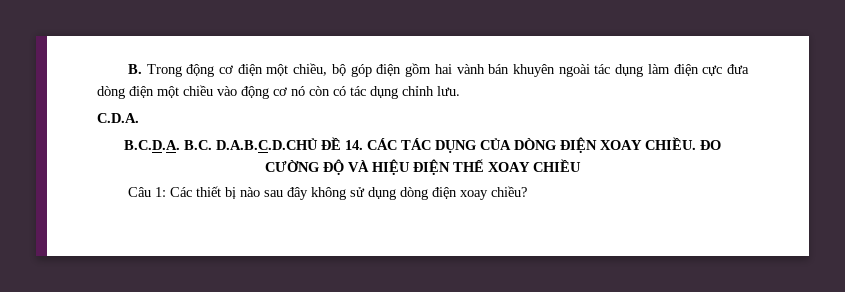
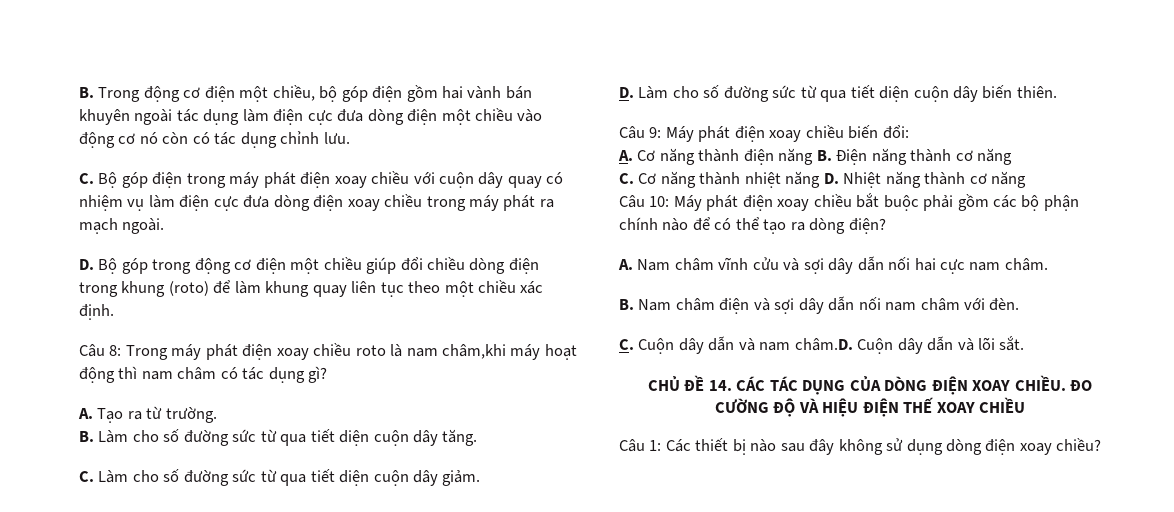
- C.D.A.
- B.C.D.A. B.C. D.A.B.C.D.CHỦ ĐỀ 14. CÁC TÁC DỤNG CỦA DÒNG ĐIỆN XOAY CHIỀU.
+ C. Bộ góp điện trong máy phát điện xoay chiều với cuộn dây quay có nhiệm vụ làm điện cực đưa dòng điện xoay chiều trong máy phát ra mạch ngoài.
+ D. Bộ góp trong động cơ điện một chiều giúp đổi chiều dòng điện trong khung (roto) để làm khung quay liên tục theo một chiều xác định.
+ Câu 8: Trong máy phát điện xoay chiều roto là nam châm,khi máy hoạt động thì nam châm có tác dụng gì?
+ A. Tạo ra từ trường.
+ B. Làm cho số đường sức từ qua tiết diện cuộn dây tăng.
+ C. Làm cho số đường sức từ qua tiết diện cuộn dây giảm.
+ D. Làm cho số đường sức từ qua tiết diện cuộn dây biến thiên.
+ Câu 9: Máy phát điện xoay chiều biến đổi:
+ A. Cơ năng thành điện năng B. Điện năng thành cơ năng
+ C. Cơ năng thành nhiệt năng D. Nhiệt năng thành cơ năng
+ Câu 10: Máy phát điện xoay chiều bắt buộc phải gồm các bộ phận chính nào để có thể tạo ra dòng điện?
+ A. Nam châm vĩnh cửu và sợi dây dẫn nối hai cực nam châm.
+ B. Nam châm điện và sợi dây dẫn nối nam châm với đèn.
+ C. Cuộn dây dẫn và nam châm.D. Cuộn dây dẫn và lõi sắt.
+ CHỦ ĐỀ 14. CÁC TÁC DỤNG CỦA DÒNG ĐIỆN XOAY CHIỀU.

